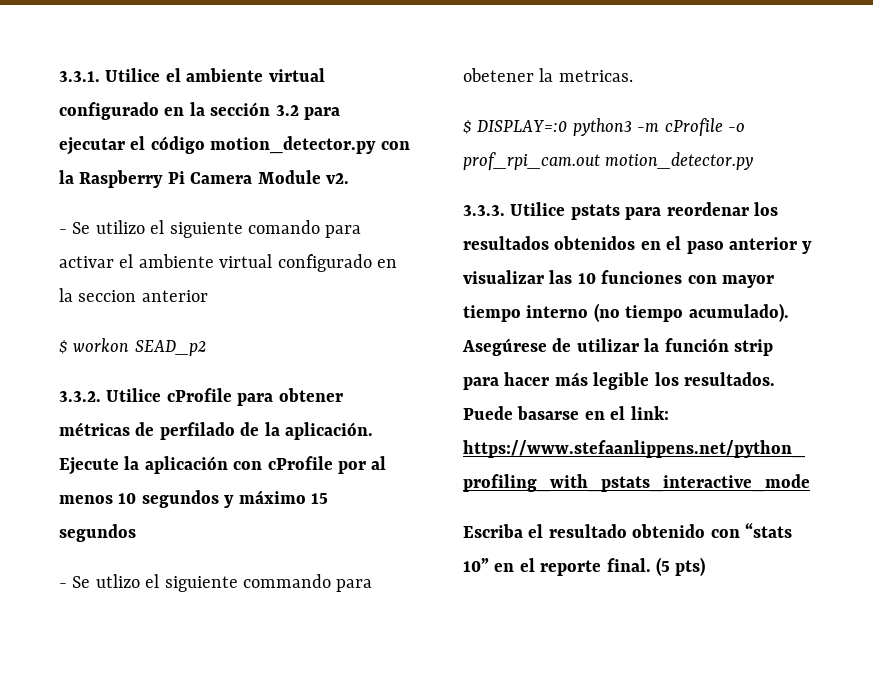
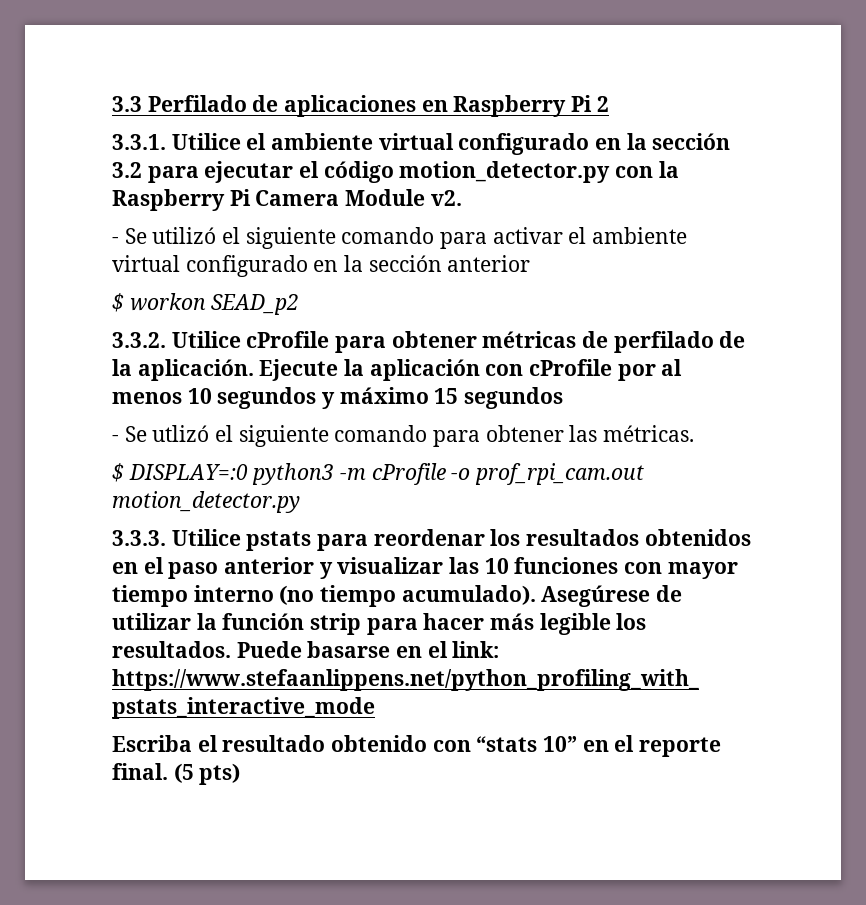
+ 3.3 Perfilado de aplicaciones en Raspberry Pi 2
- - Se utilizo el siguiente comando para activar el ambiente virtual configurado en la seccion anterior
+ - Se utilizó el siguiente comando para activar el ambiente virtual configurado en la sección anterior
- - Se utlizo el siguiente commando para obetener la metricas.
+ - Se utlizó el siguiente comando para obtener las métricas.

